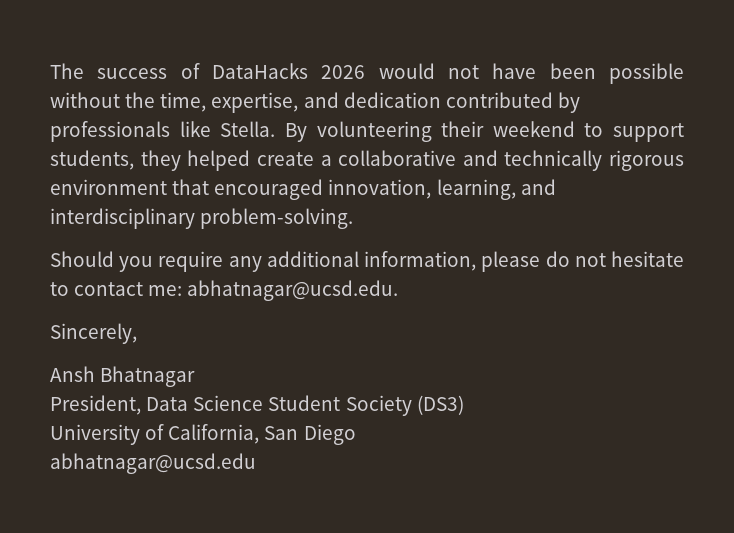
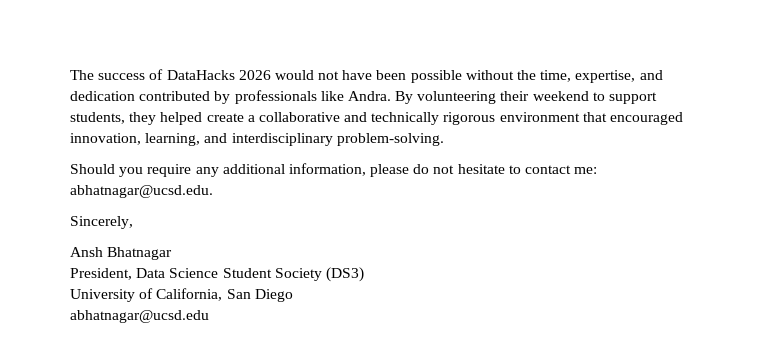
- The success of DataHacks 2026 would not have been possible without the time, expertise, and dedication contributed by professionals like Stella.
+ The success of DataHacks 2026 would not have been possible without the time, expertise, and dedication contributed by professionals like Andra.

